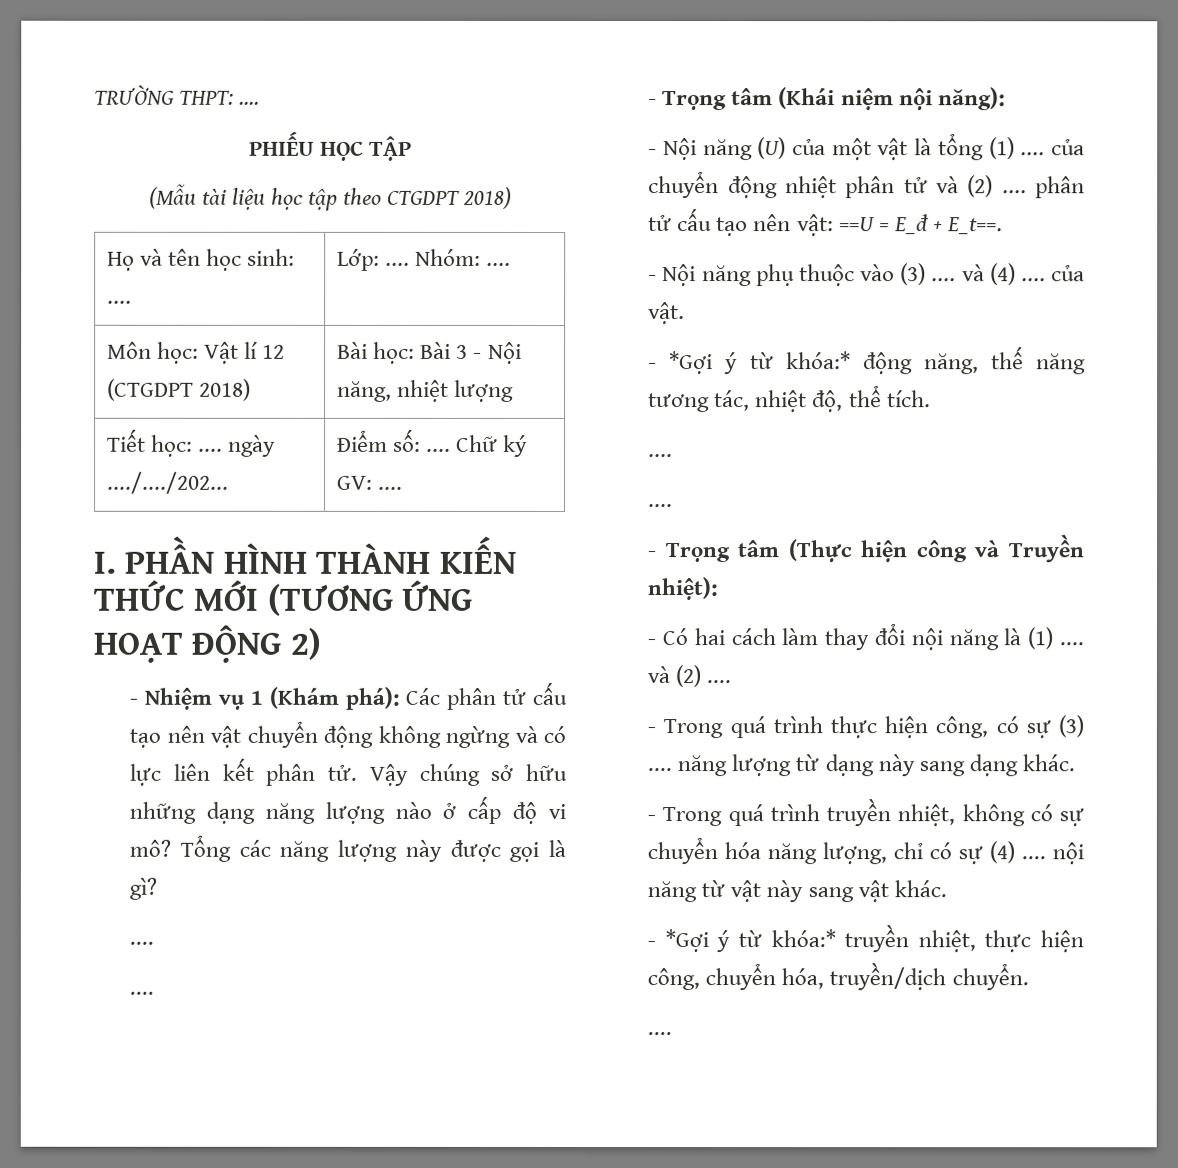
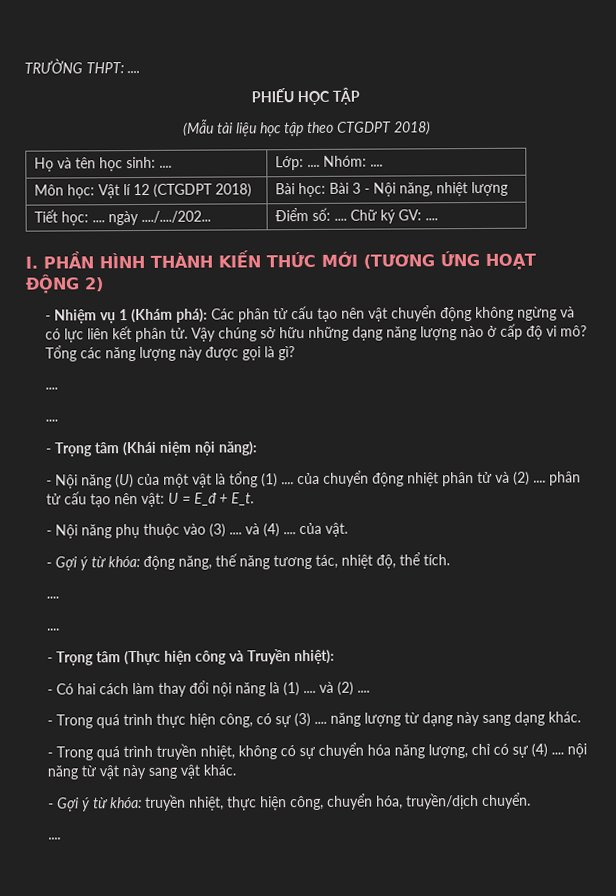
- - Nội năng (U) của một vật là tổng (1) .... của chuyển động nhiệt phân tử và (2) .... phân tử cấu tạo nên vật: ==U = E_đ + E_t==.
+ - Nội năng (U) của một vật là tổng (1) .... của chuyển động nhiệt phân tử và (2) .... phân tử cấu tạo nên vật: U = E_đ + E_t.
- - *Gợi ý từ khóa:* động năng, thế năng tương tác, nhiệt độ, thể tích.
+ - Gợi ý từ khóa: động năng, thế năng tương tác, nhiệt độ, thể tích.
- - *Gợi ý từ khóa:* truyền nhiệt, thực hiện công, chuyển hóa, truyền/dịch chuyển.
+ - Gợi ý từ khóa: truyền nhiệt, thực hiện công, chuyển hóa, truyền/dịch chuyển.

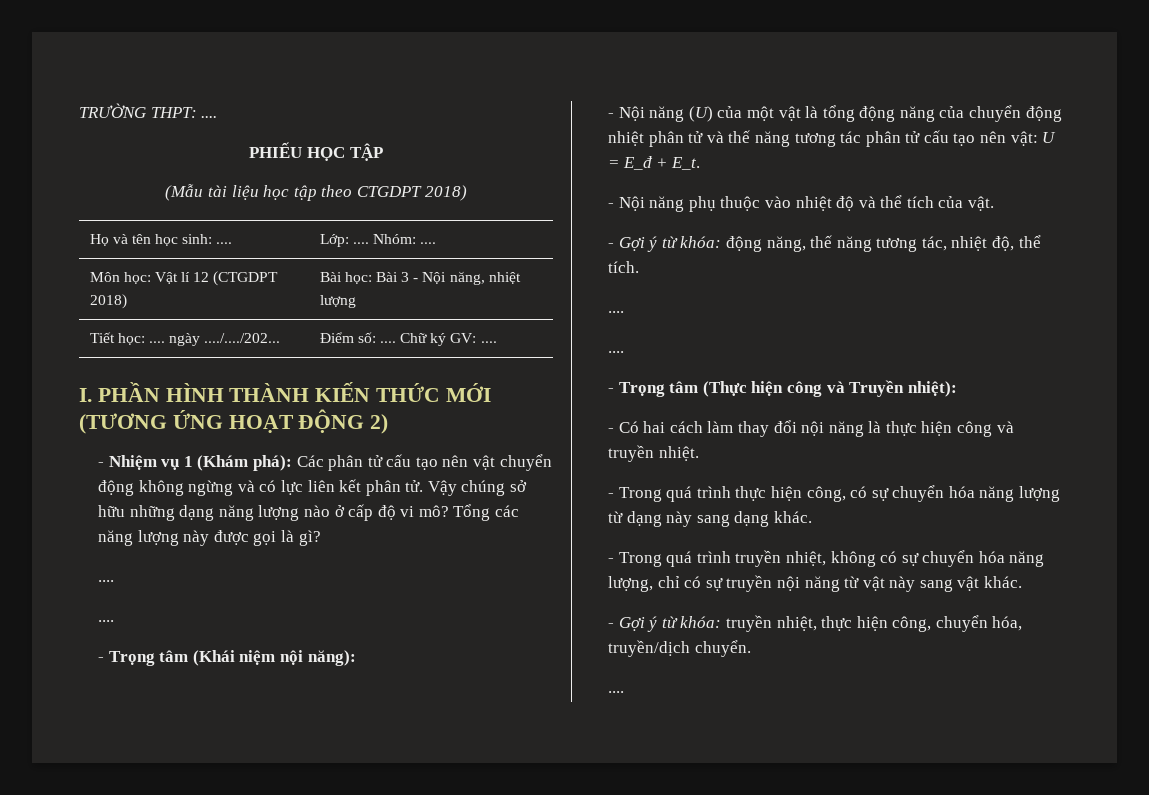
- - Nội năng (U) của một vật là tổng (1) .... của chuyển động nhiệt phân tử và (2) .... phân tử cấu tạo nên vật: U = E_đ + E_t.
+ - Nội năng (U) của một vật là tổng động năng của chuyển động nhiệt phân tử và thế năng tương tác phân tử cấu tạo nên vật: U = E_đ + E_t.
- - Nội năng phụ thuộc vào (3) .... và (4) .... của vật.
+ - Nội năng phụ thuộc vào nhiệt độ và thể tích của vật.
- - Có hai cách làm thay đổi nội năng là (1) .... và (2) ....
+ - Có hai cách làm thay đổi nội năng là thực hiện công và truyền nhiệt.
- - Trong quá trình thực hiện công, có sự (3) .... năng lượng từ dạng này sang dạng khác.
+ - Trong quá trình thực hiện công, có sự chuyển hóa năng lượng từ dạng này sang dạng khác.
- - Trong quá trình truyền nhiệt, không có sự chuyển hóa năng lượng, chỉ có sự (4) .... nội năng từ vật này sang vật khác.
+ - Trong quá trình truyền nhiệt, không có sự chuyển hóa năng lượng, chỉ có sự truyền nội năng từ vật này sang vật khác.

